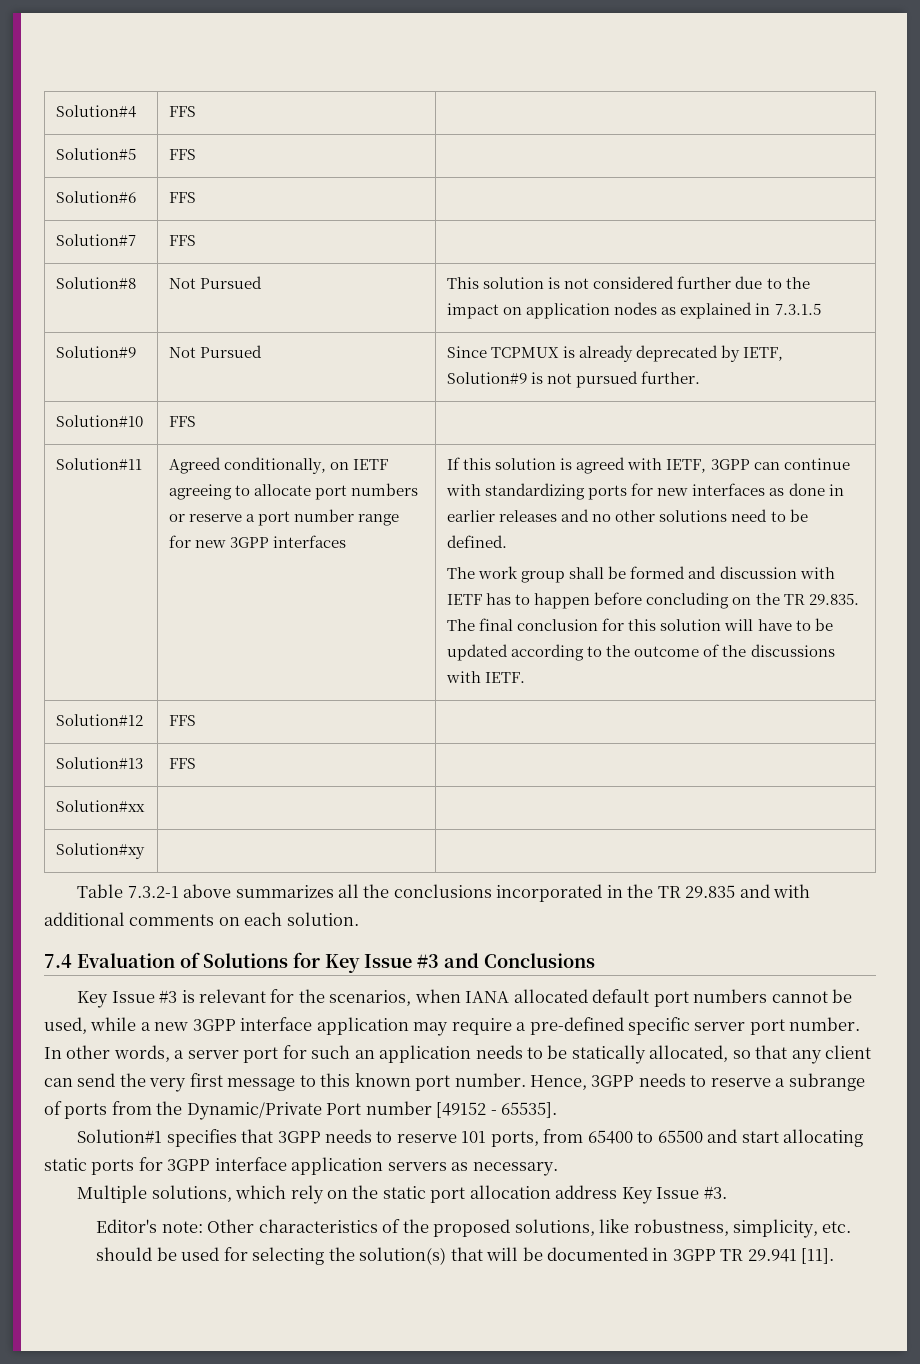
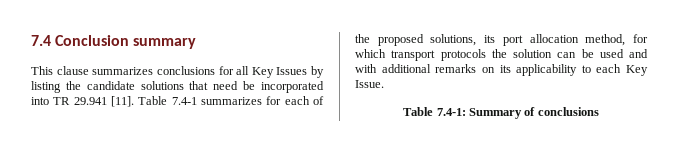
- Solution#4 | FFS |
- Solution#5 | FFS |
- Solution#6 | FFS |
- Solution#7 | FFS |
- Solution#8 | Not Pursued | This solution is not considered further due to the impact on application nodes as explained in 7.3.1.5
- Solution#9 | Not Pursued | Since TCPMUX is already deprecated by IETF, Solution#9 is not pursued further.
- Solution#10 | FFS |
- Solution#11 | Agreed conditionally, on IETF agreeing to allocate port numbers or reserve a port number range for new 3GPP interfaces | If this solution is agreed with IETF, 3GPP can continue with standardizing ports for new interfaces as done in earlier releases and no other solutions need to be defined.
- The work group shall be formed and discussion with IETF has to happen before concluding on the TR 29.835. The final conclusion for this solution will have to be updated according to the outcome of the discussions with IETF.
- Solution#12 | FFS |
- Solution#13 | FFS |
- Solution#xx | |
- Solution#xy | |
- Table 7.3.2-1 above summarizes all the conclusions incorporated in the TR 29.835 and with additional comments on each solution.
- 7.4 Evaluation of Solutions for Key Issue #3 and Conclusions
- Key Issue #3 is relevant for the scenarios, when IANA allocated default port numbers cannot be used, while a new 3GPP interface application may require a pre-defined specific server port number. In other words, a server port for such an application needs to be statically allocated, so that any client can send the very first message to this known port number. Hence, 3GPP needs to reserve a subrange of ports from the Dynamic/Private Port number [49152 - 65535].
- Solution#1 specifies that 3GPP needs to reserve 101 ports, from 65400 to 65500 and start allocating static ports for 3GPP interface application servers as necessary.
- Multiple solutions, which rely on the static port allocation address Key Issue #3.
- Editor's note: Other characteristics of the proposed solutions, like robustness, simplicity, etc. should be used for selecting the solution(s) that will be documented in 3GPP TR 29.941 [11].
+ 7.4 Conclusion summary
+ This clause summarizes conclusions for all Key Issues by listing the candidate solutions that need be incorporated into TR 29.941 [11]. Table 7.4-1 summarizes for each of the proposed solutions, its port allocation method, for which transport protocols the solution can be used and with additional remarks on its applicability to each Key Issue.
+ Table 7.4-1: Summary of conclusions

